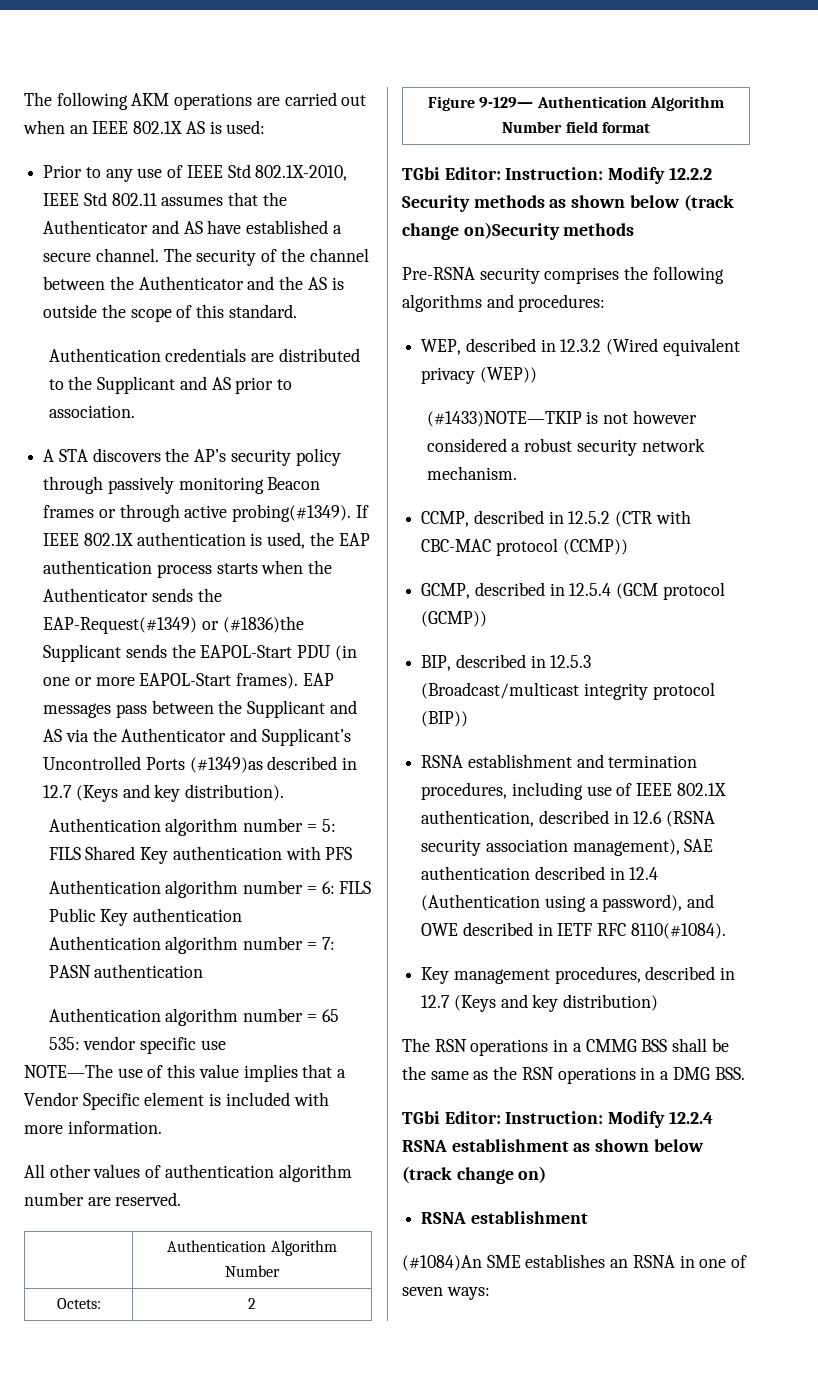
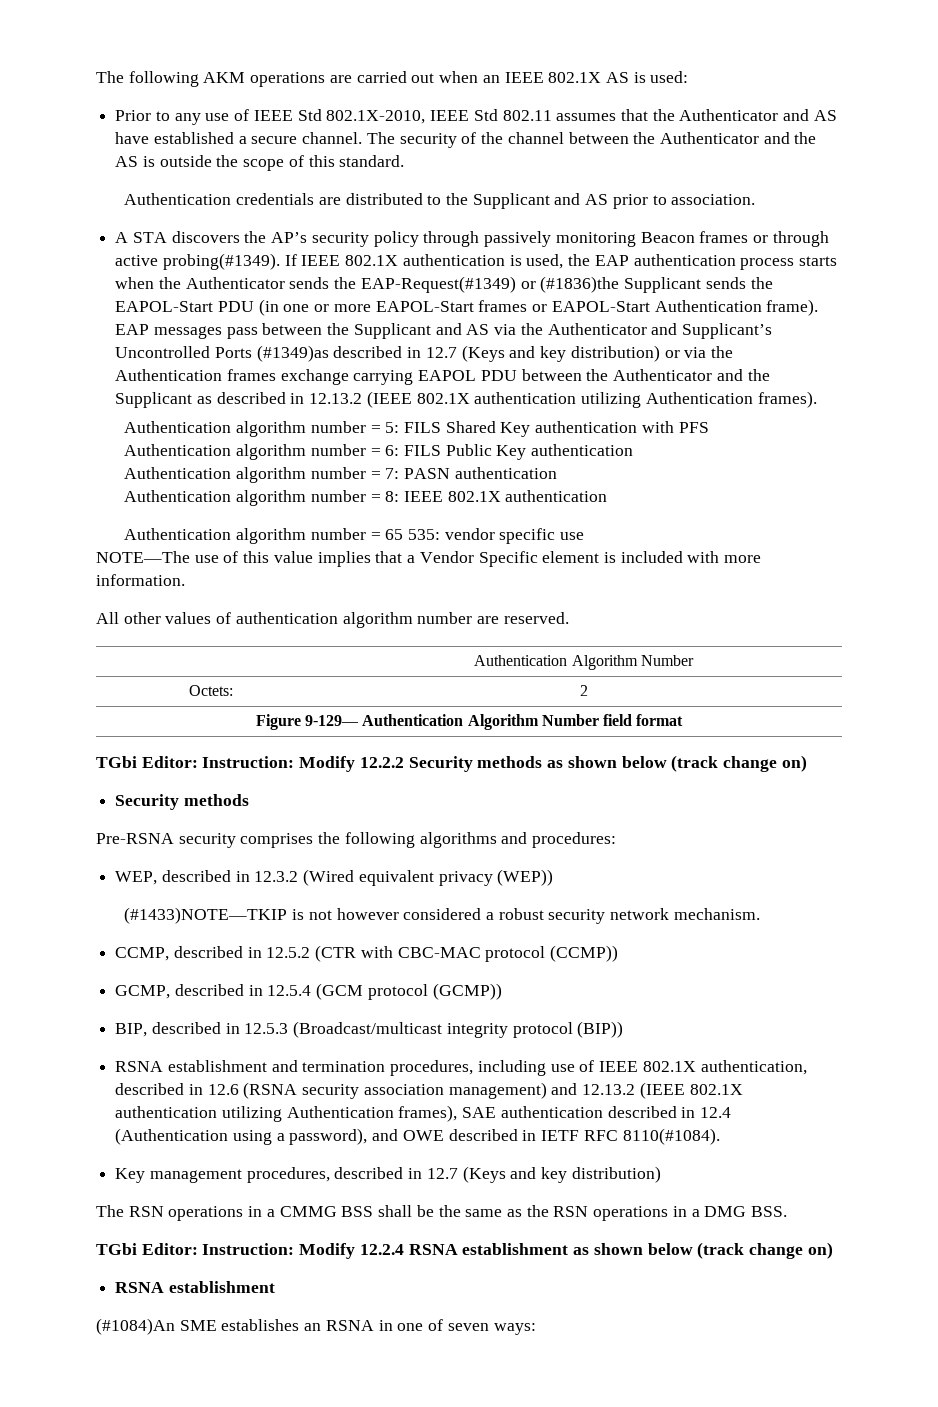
- If IEEE 802.1X authentication is used, the EAP authentication process starts when the Authenticator sends the EAP-Request(#1349) or (#1836)the Supplicant sends the EAPOL-Start PDU (in one or more EAPOL-Start frames).
+ If IEEE 802.1X authentication is used, the EAP authentication process starts when the Authenticator sends the EAP-Request(#1349) or (#1836)the Supplicant sends the EAPOL-Start PDU (in one or more EAPOL-Start frames or EAPOL-Start Authentication frame).
- EAP messages pass between the Supplicant and AS via the Authenticator and Supplicant’s Uncontrolled Ports (#1349)as described in 12.7 (Keys and key distribution).
+ EAP messages pass between the Supplicant and AS via the Authenticator and Supplicant’s Uncontrolled Ports (#1349)as described in 12.7 (Keys and key distribution) or via the Authentication frames exchange carrying EAPOL PDU between the Authenticator and the Supplicant as described in 12.13.2 (IEEE 802.1X authentication utilizing Authentication frames).
+ Authentication algorithm number = 8: IEEE 802.1X authentication
- TGbi Editor: Instruction: Modify 12.2.2 Security methods as shown below (track change on)Security methods
+ TGbi Editor: Instruction: Modify 12.2.2 Security methods as shown below (track change on)
+ Security methods
- RSNA establishment and termination procedures, including use of IEEE 802.1X authentication, described in 12.6 (RSNA security association management), SAE authentication described in 12.4 (Authentication using a password), and OWE described in IETF RFC 8110(#1084).
+ RSNA establishment and termination procedures, including use of IEEE 802.1X authentication, described in 12.6 (RSNA security association management) and 12.13.2 (IEEE 802.1X authentication utilizing Authentication frames), SAE authentication described in 12.4 (Authentication using a password), and OWE described in IETF RFC 8110(#1084).

